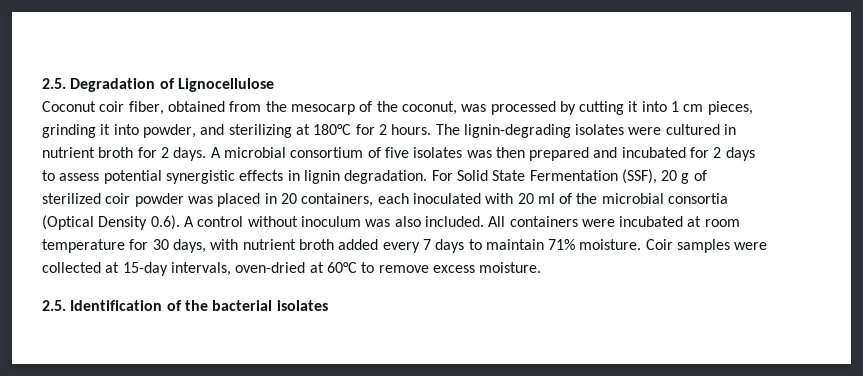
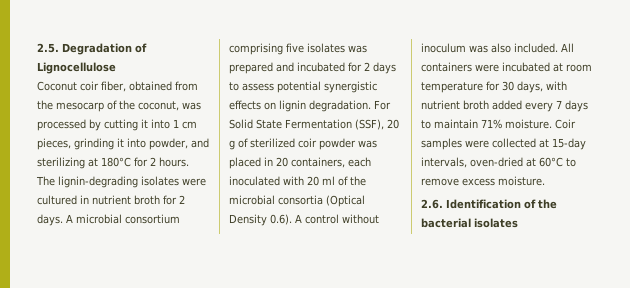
- A microbial consortium of five isolates was then prepared and incubated for 2 days to assess potential synergistic effects in lignin degradation.
+ A microbial consortium comprising five isolates was prepared and incubated for 2 days to assess potential synergistic effects on lignin degradation.
- 2.5. Identification of the bacterial isolates
+ 2.6. Identification of the bacterial isolates

